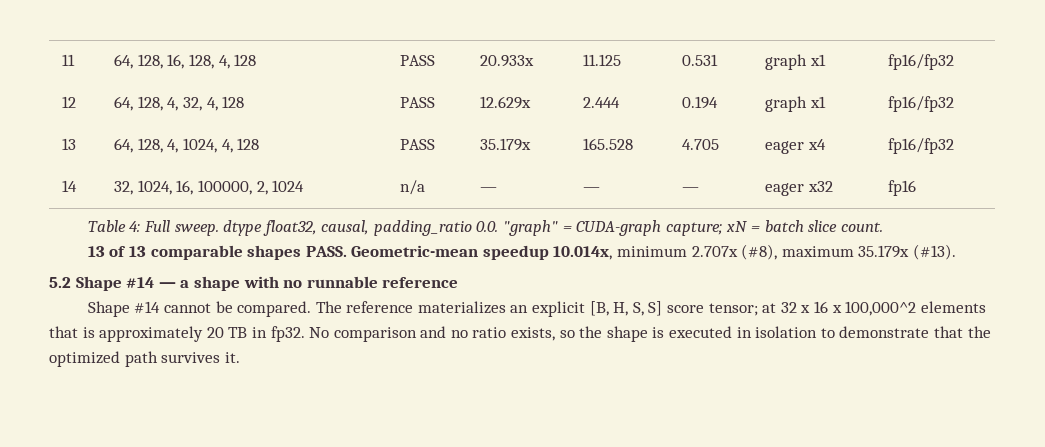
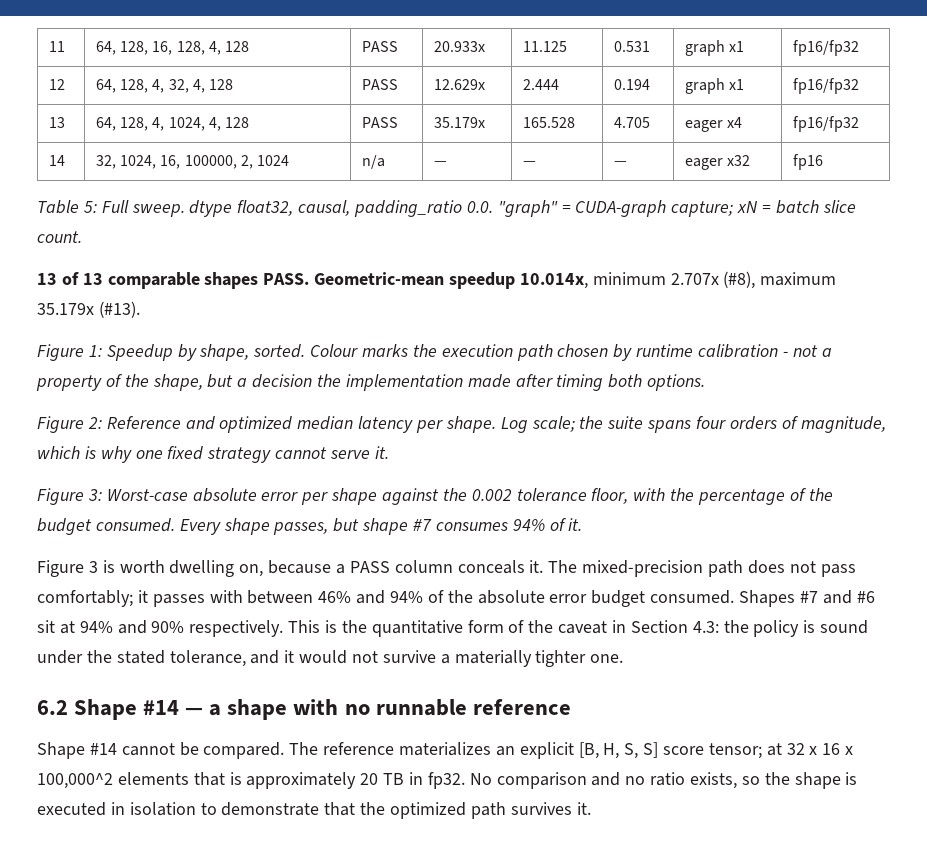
- Table 4: Full sweep. dtype float32, causal, padding_ratio 0.0. "graph" = CUDA-graph capture; xN = batch slice count.
+ Table 5: Full sweep. dtype float32, causal, padding_ratio 0.0. "graph" = CUDA-graph capture; xN = batch slice count.
- 5.2 Shape #14 — a shape with no runnable reference
+ Figure 1: Speedup by shape, sorted. Colour marks the execution path chosen by runtime calibration - not a property of the shape, but a decision the implementation made after timing both options.
+ Figure 2: Reference and optimized median latency per shape. Log scale; the suite spans four orders of magnitude, which is why one fixed strategy cannot serve it.
+ Figure 3: Worst-case absolute error per shape against the 0.002 tolerance floor, with the percentage of the budget consumed. Every shape passes, but shape #7 consumes 94% of it.
+ Figure 3 is worth dwelling on, because a PASS column conceals it. The mixed-precision path does not pass comfortably; it passes with between 46% and 94% of the absolute error budget consumed. Shapes #7 and #6 sit at 94% and 90% respectively. This is the quantitative form of the caveat in Section 4.3: the policy is sound under the stated tolerance, and it would not survive a materially tighter one.
+ 6.2 Shape #14 — a shape with no runnable reference

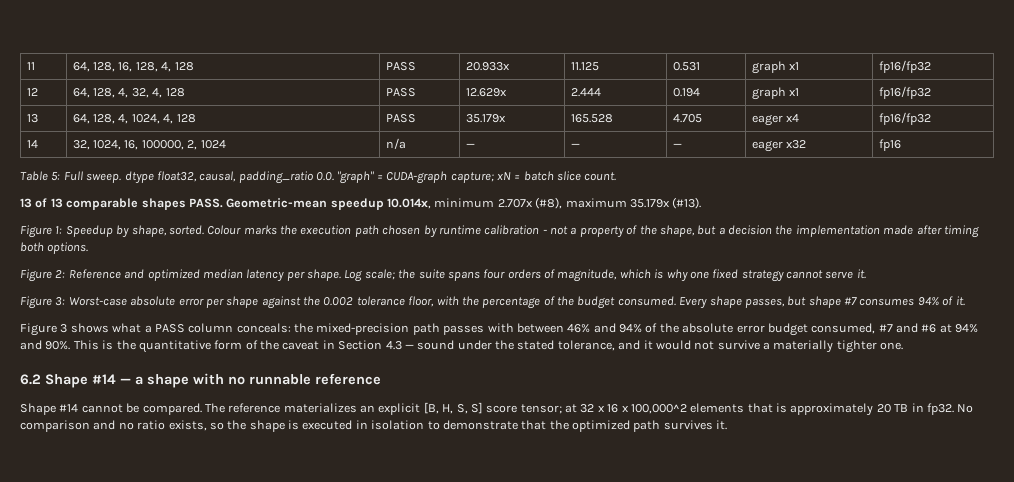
- Figure 3 is worth dwelling on, because a PASS column conceals it. The mixed-precision path does not pass comfortably; it passes with between 46% and 94% of the absolute error budget consumed. Shapes #7 and #6 sit at 94% and 90% respectively.
+ Figure 3 shows what a PASS column conceals: the mixed-precision path passes with between 46% and 94% of the absolute error budget consumed, #7 and #6 at 94% and 90%.
- This is the quantitative form of the caveat in Section 4.3: the policy is sound under the stated tolerance, and it would not survive a materially tighter one.
+ This is the quantitative form of the caveat in Section 4.3 — sound under the stated tolerance, and it would not survive a materially tighter one.

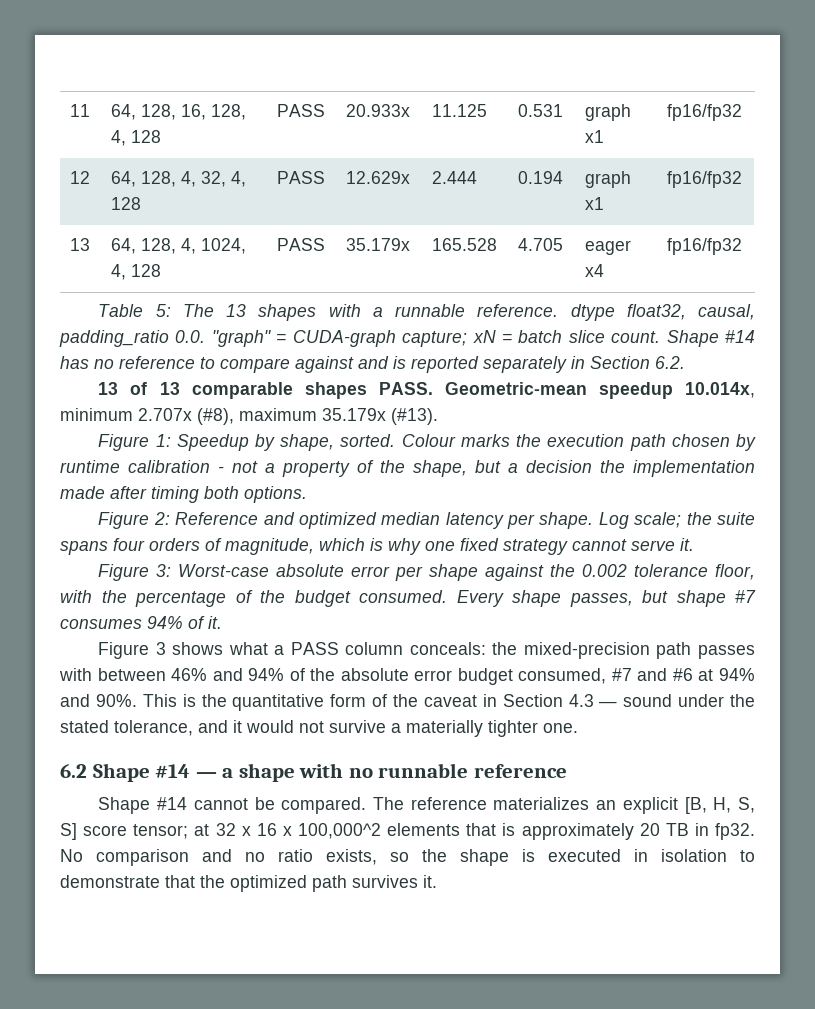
- 14 | 32, 1024, 16, 100000, 2, 1024 | n/a | — | — | — | eager x32 | fp16
- Table 5: Full sweep. dtype float32, causal, padding_ratio 0.0. "graph" = CUDA-graph capture; xN = batch slice count.
+ Table 5: The 13 shapes with a runnable reference. dtype float32, causal, padding_ratio 0.0. "graph" = CUDA-graph capture; xN = batch slice count. Shape #14 has no reference to compare against and is reported separately in Section 6.2.

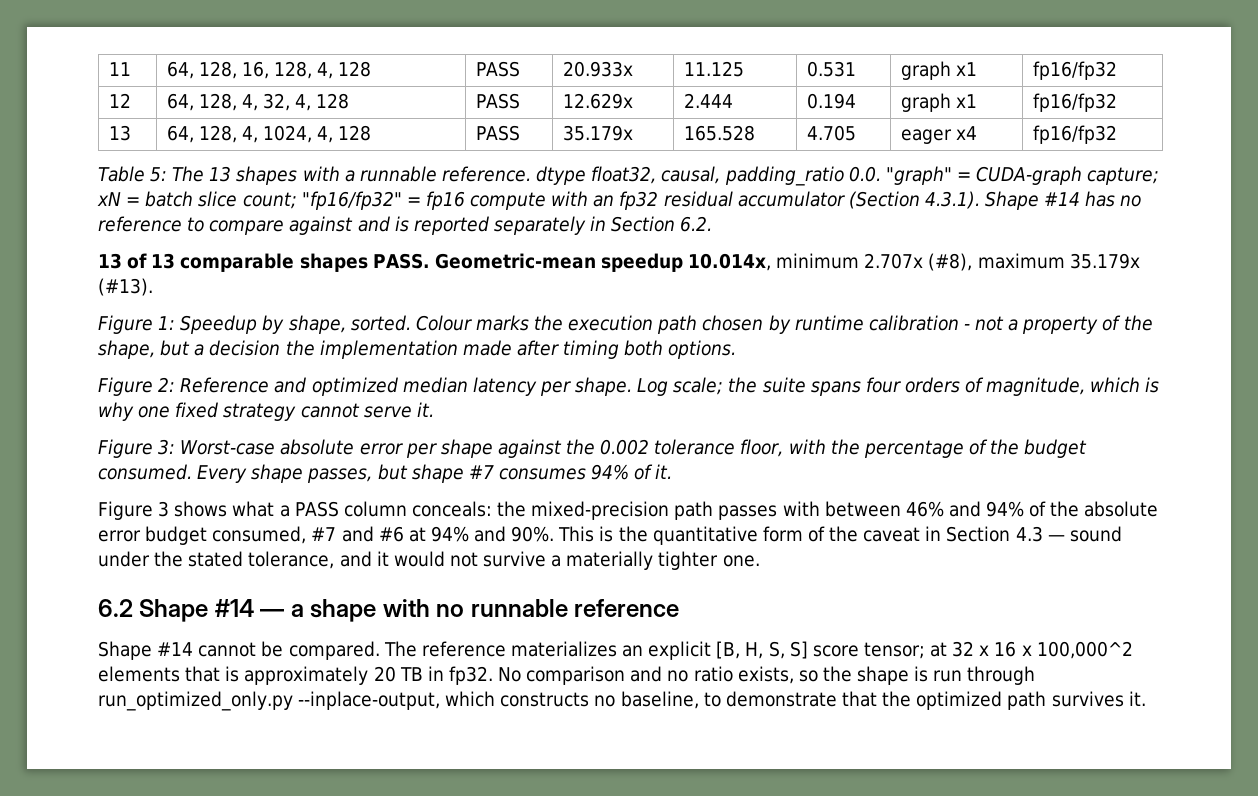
- Table 5: The 13 shapes with a runnable reference. dtype float32, causal, padding_ratio 0.0. "graph" = CUDA-graph capture; xN = batch slice count. Shape #14 has no reference to compare against and is reported separately in Section 6.2.
+ Table 5: The 13 shapes with a runnable reference. dtype float32, causal, padding_ratio 0.0. "graph" = CUDA-graph capture; xN = batch slice count; "fp16/fp32" = fp16 compute with an fp32 residual accumulator (Section 4.3.1). Shape #14 has no reference to compare against and is reported separately in Section 6.2.
- No comparison and no ratio exists, so the shape is executed in isolation to demonstrate that the optimized path survives it.
+ No comparison and no ratio exists, so the shape is run through run_optimized_only.py --inplace-output, which constructs no baseline, to demonstrate that the optimized path survives it.

